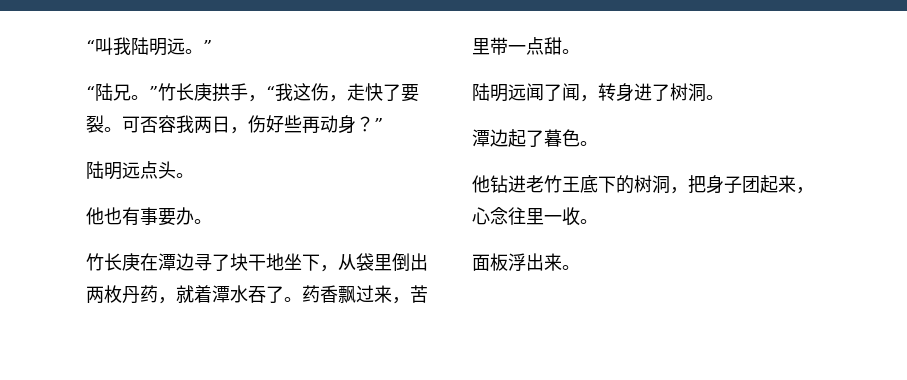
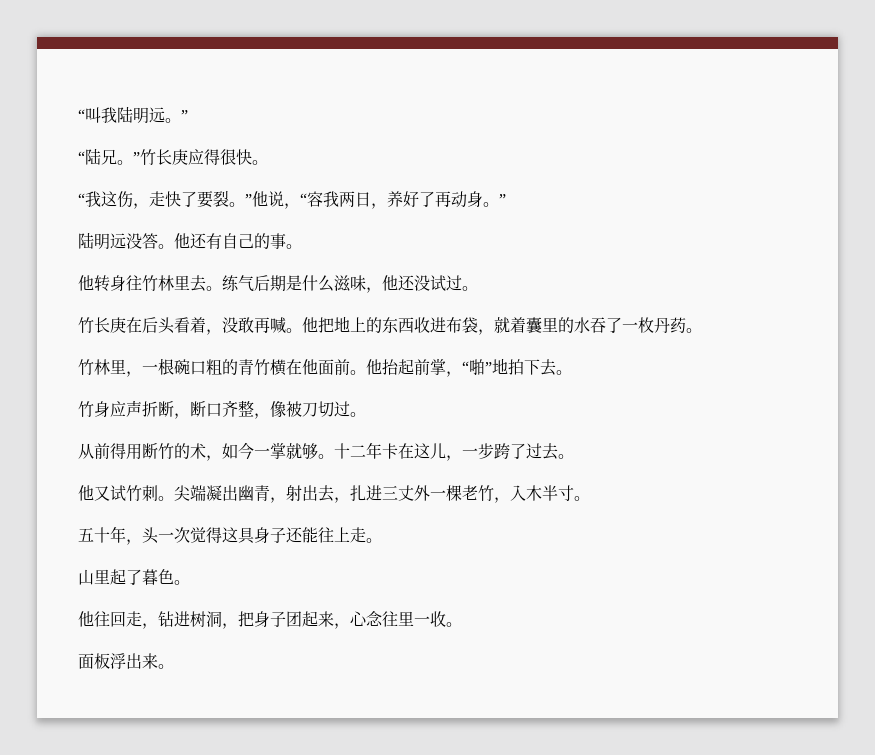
- “陆兄。”竹长庚拱手，“我这伤，走快了要裂。可否容我两日，伤好些再动身？”
- 陆明远点头。
- 他也有事要办。
- 竹长庚在潭边寻了块干地坐下，从袋里倒出两枚丹药，就着潭水吞了。药香飘过来，苦里带一点甜。
- 陆明远闻了闻，转身进了树洞。
- 潭边起了暮色。
+ “陆兄。”竹长庚应得很快。
+ “我这伤，走快了要裂。”他说，“容我两日，养好了再动身。”
+ 陆明远没答。他还有自己的事。
+ 他转身往竹林里去。练气后期是什么滋味，他还没试过。
+ 竹长庚在后头看着，没敢再喊。他把地上的东西收进布袋，就着囊里的水吞了一枚丹药。
+ 竹林里，一根碗口粗的青竹横在他面前。他抬起前掌，“啪”地拍下去。
+ 竹身应声折断，断口齐整，像被刀切过。
+ 从前得用断竹的术，如今一掌就够。十二年卡在这儿，一步跨了过去。
+ 他又试竹刺。尖端凝出幽青，射出去，扎进三丈外一棵老竹，入木半寸。
+ 五十年，头一次觉得这具身子还能往上走。
+ 山里起了暮色。
- 他钻进老竹王底下的树洞，把身子团起来，心念往里一收。
+ 他往回走，钻进树洞，把身子团起来，心念往里一收。

